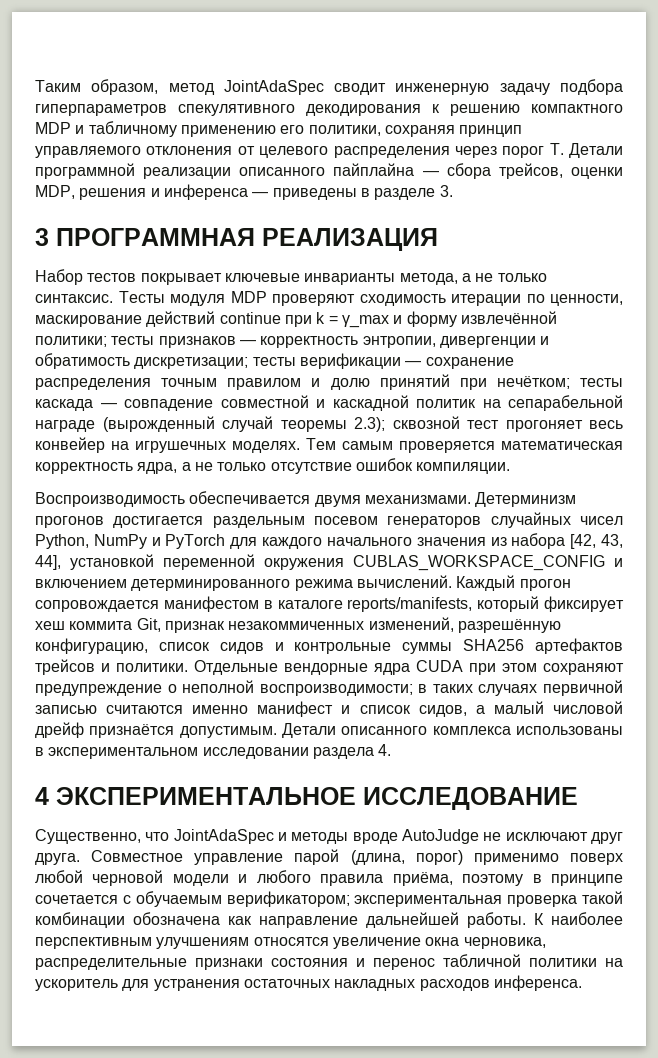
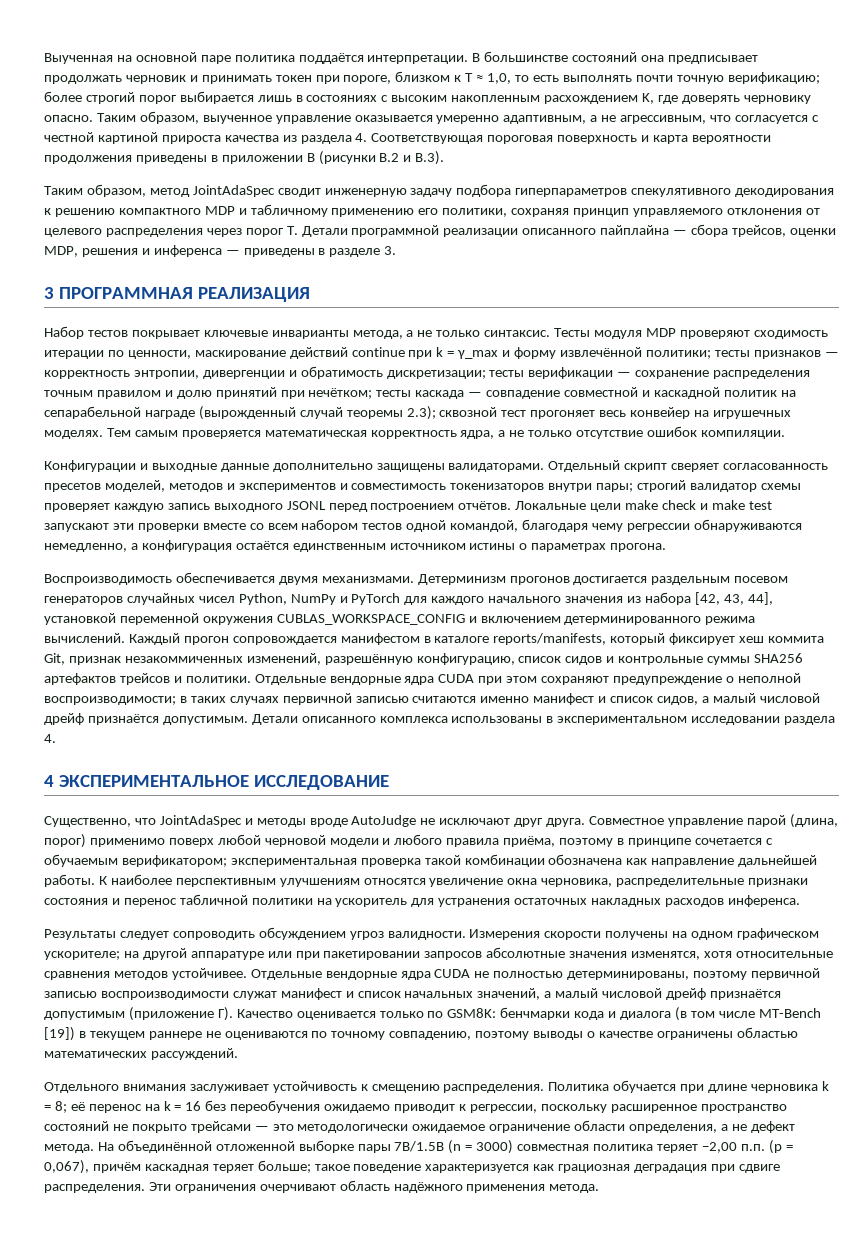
+ Выученная на основной паре политика поддаётся интерпретации. В большинстве состояний она предписывает продолжать черновик и принимать токен при пороге, близком к T ≈ 1,0, то есть выполнять почти точную верификацию; более строгий порог выбирается лишь в состояниях с высоким накопленным расхождением K, где доверять черновику опасно. Таким образом, выученное управление оказывается умеренно адаптивным, а не агрессивным, что согласуется с честной картиной прироста качества из раздела 4. Соответствующая пороговая поверхность и карта вероятности продолжения приведены в приложении В (рисунки В.2 и В.3).
+ Конфигурации и выходные данные дополнительно защищены валидаторами. Отдельный скрипт сверяет согласованность пресетов моделей, методов и экспериментов и совместимость токенизаторов внутри пары; строгий валидатор схемы проверяет каждую запись выходного JSONL перед построением отчётов. Локальные цели make check и make test запускают эти проверки вместе со всем набором тестов одной командой, благодаря чему регрессии обнаруживаются немедленно, а конфигурация остаётся единственным источником истины о параметрах прогона.
+ Результаты следует сопроводить обсуждением угроз валидности. Измерения скорости получены на одном графическом ускорителе; на другой аппаратуре или при пакетировании запросов абсолютные значения изменятся, хотя относительные сравнения методов устойчивее. Отдельные вендорные ядра CUDA не полностью детерминированы, поэтому первичной записью воспроизводимости служат манифест и список начальных значений, а малый числовой дрейф признаётся допустимым (приложение Г). Качество оценивается только по GSM8K: бенчмарки кода и диалога (в том числе MT-Bench [19]) в текущем раннере не оцениваются по точному совпадению, поэтому выводы о качестве ограничены областью математических рассуждений.
+ Отдельного внимания заслуживает устойчивость к смещению распределения. Политика обучается при длине черновика k = 8; её перенос на k = 16 без переобучения ожидаемо приводит к регрессии, поскольку расширенное пространство состояний не покрыто трейсами — это методологически ожидаемое ограничение области определения, а не дефект метода. На объединённой отложенной выборке пары 7B/1.5B (n = 3000) совместная политика теряет −2,00 п.п. (p = 0,067), причём каскадная теряет больше; такое поведение характеризуется как грациозная деградация при сдвиге распределения. Эти ограничения очерчивают область надёжного применения метода.

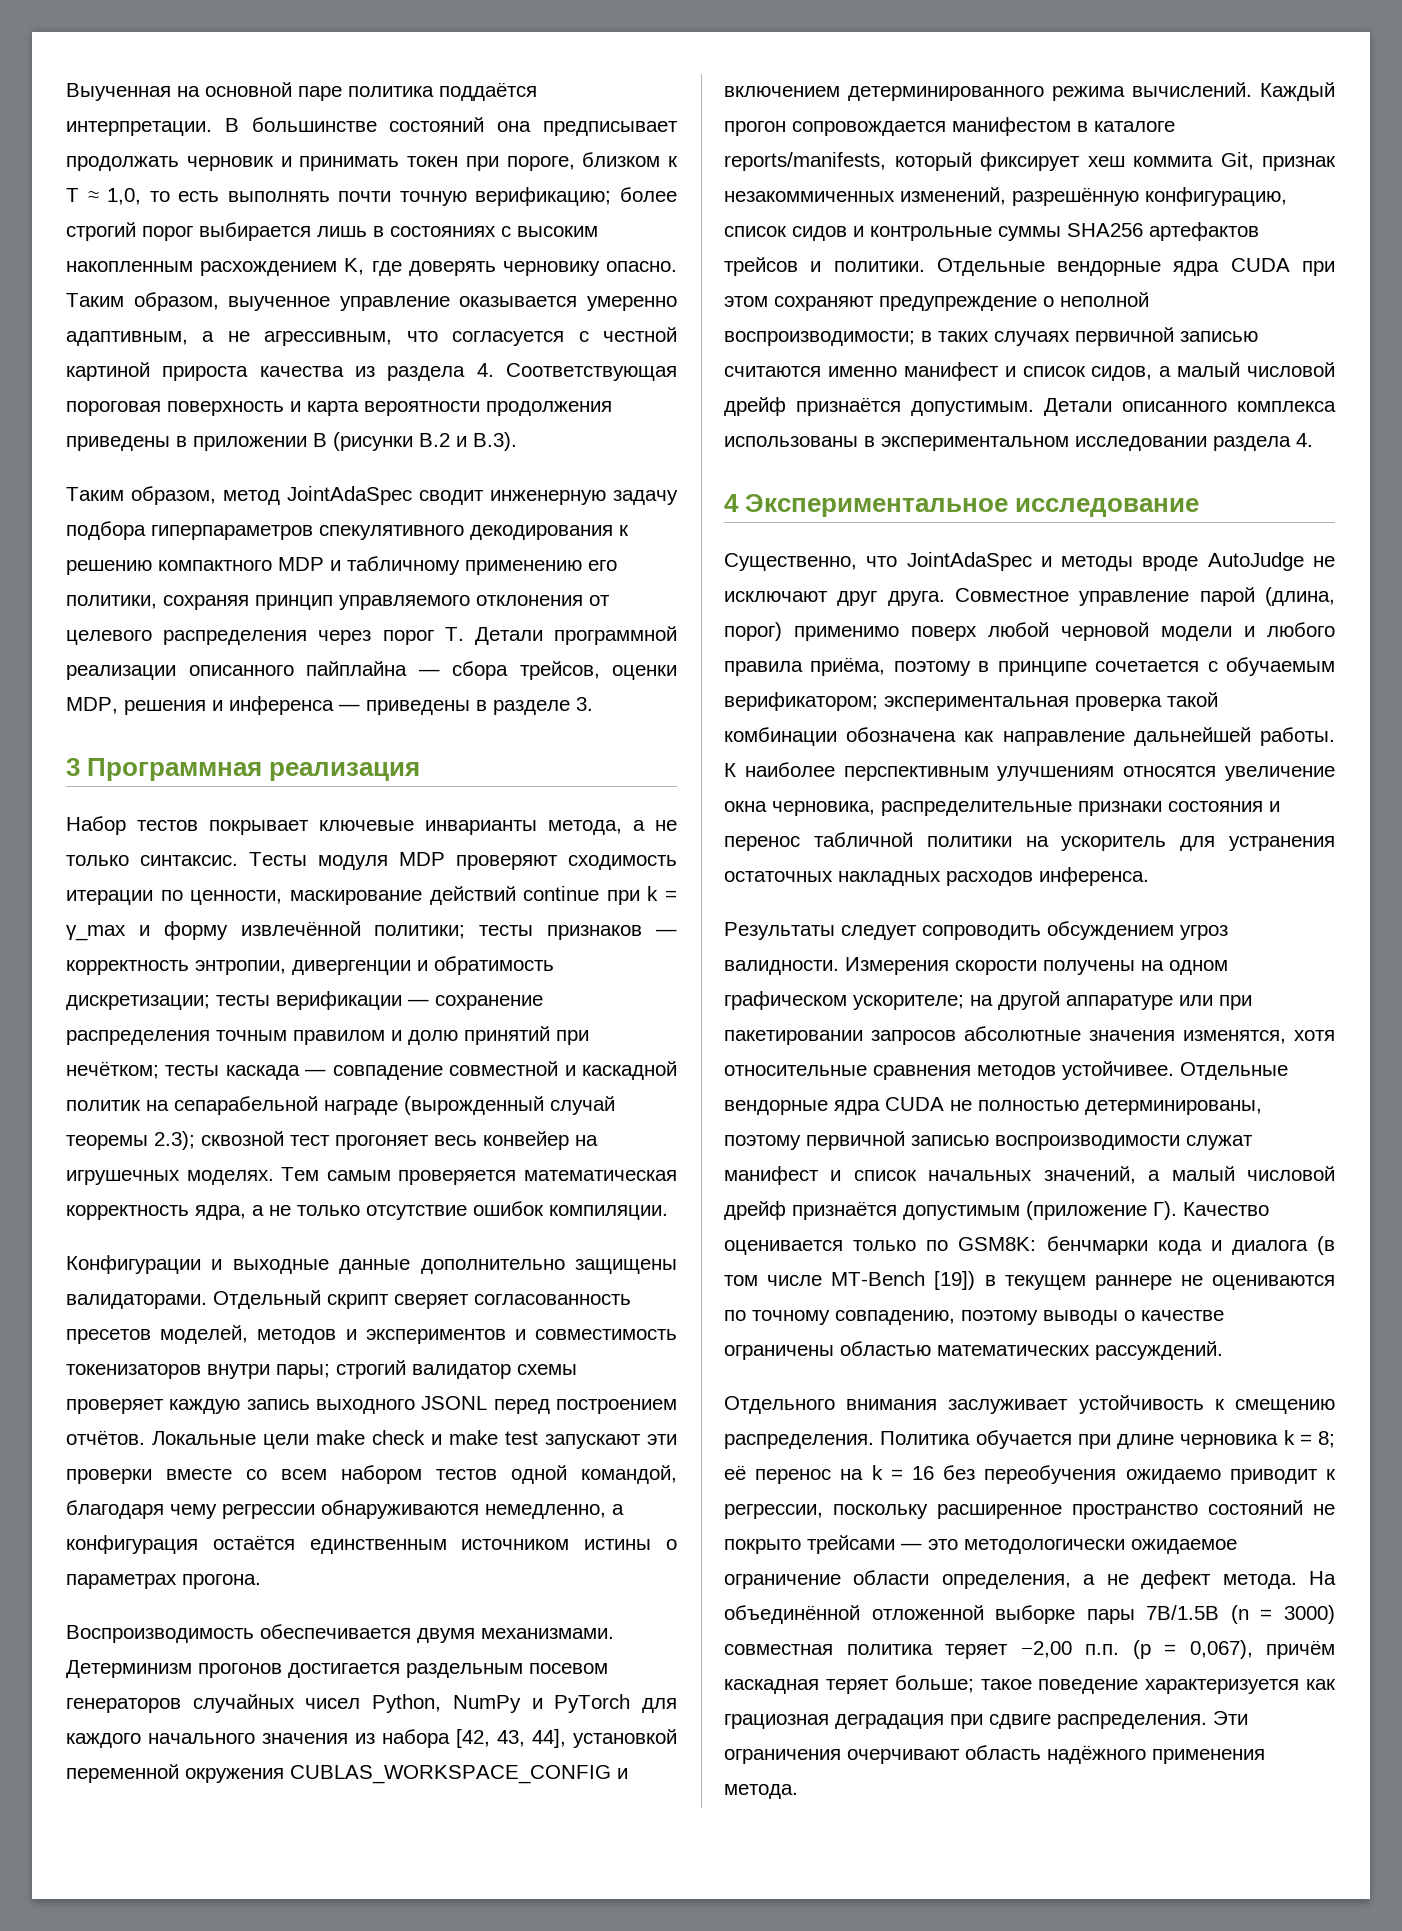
- 3 ПРОГРАММНАЯ РЕАЛИЗАЦИЯ
+ 3 Программная реализация
- 4 ЭКСПЕРИМЕНТАЛЬНОЕ ИССЛЕДОВАНИЕ
+ 4 Экспериментальное исследование

